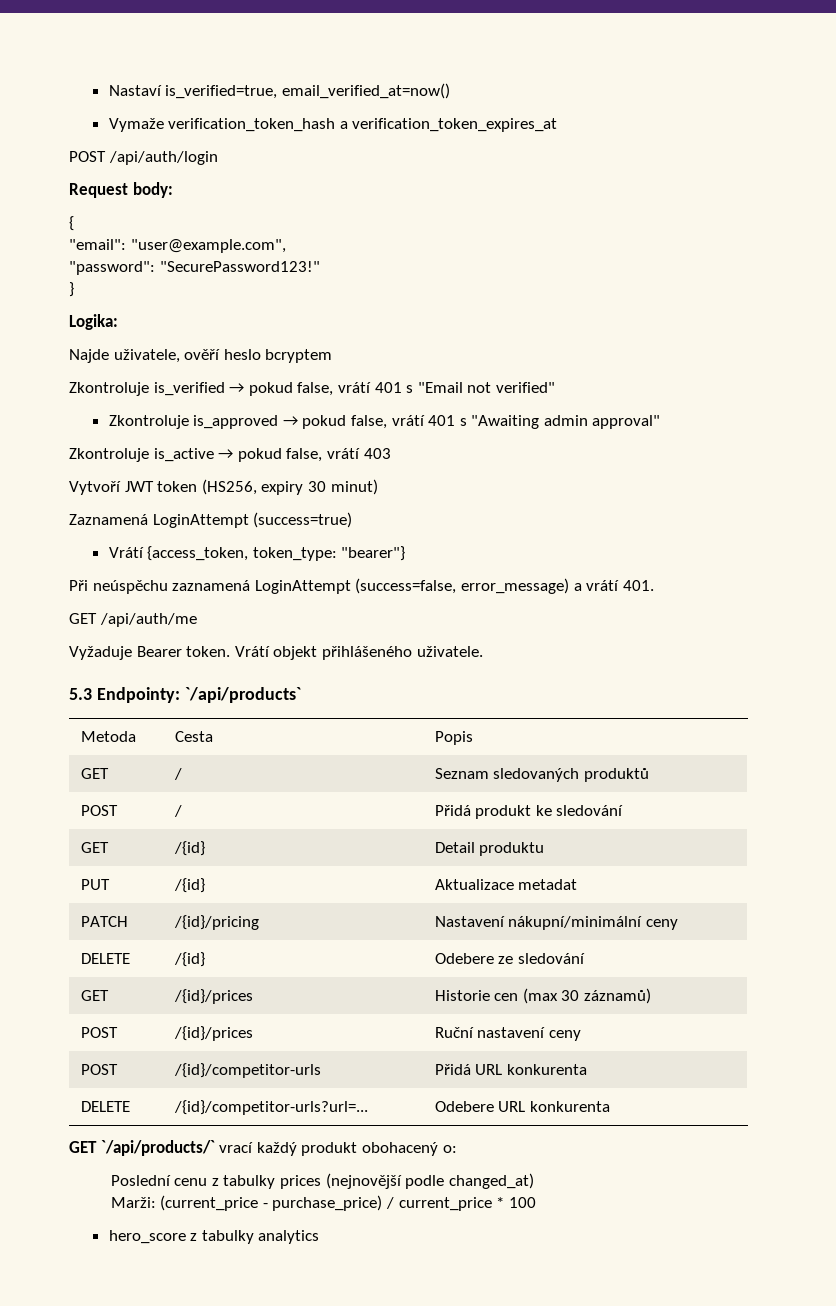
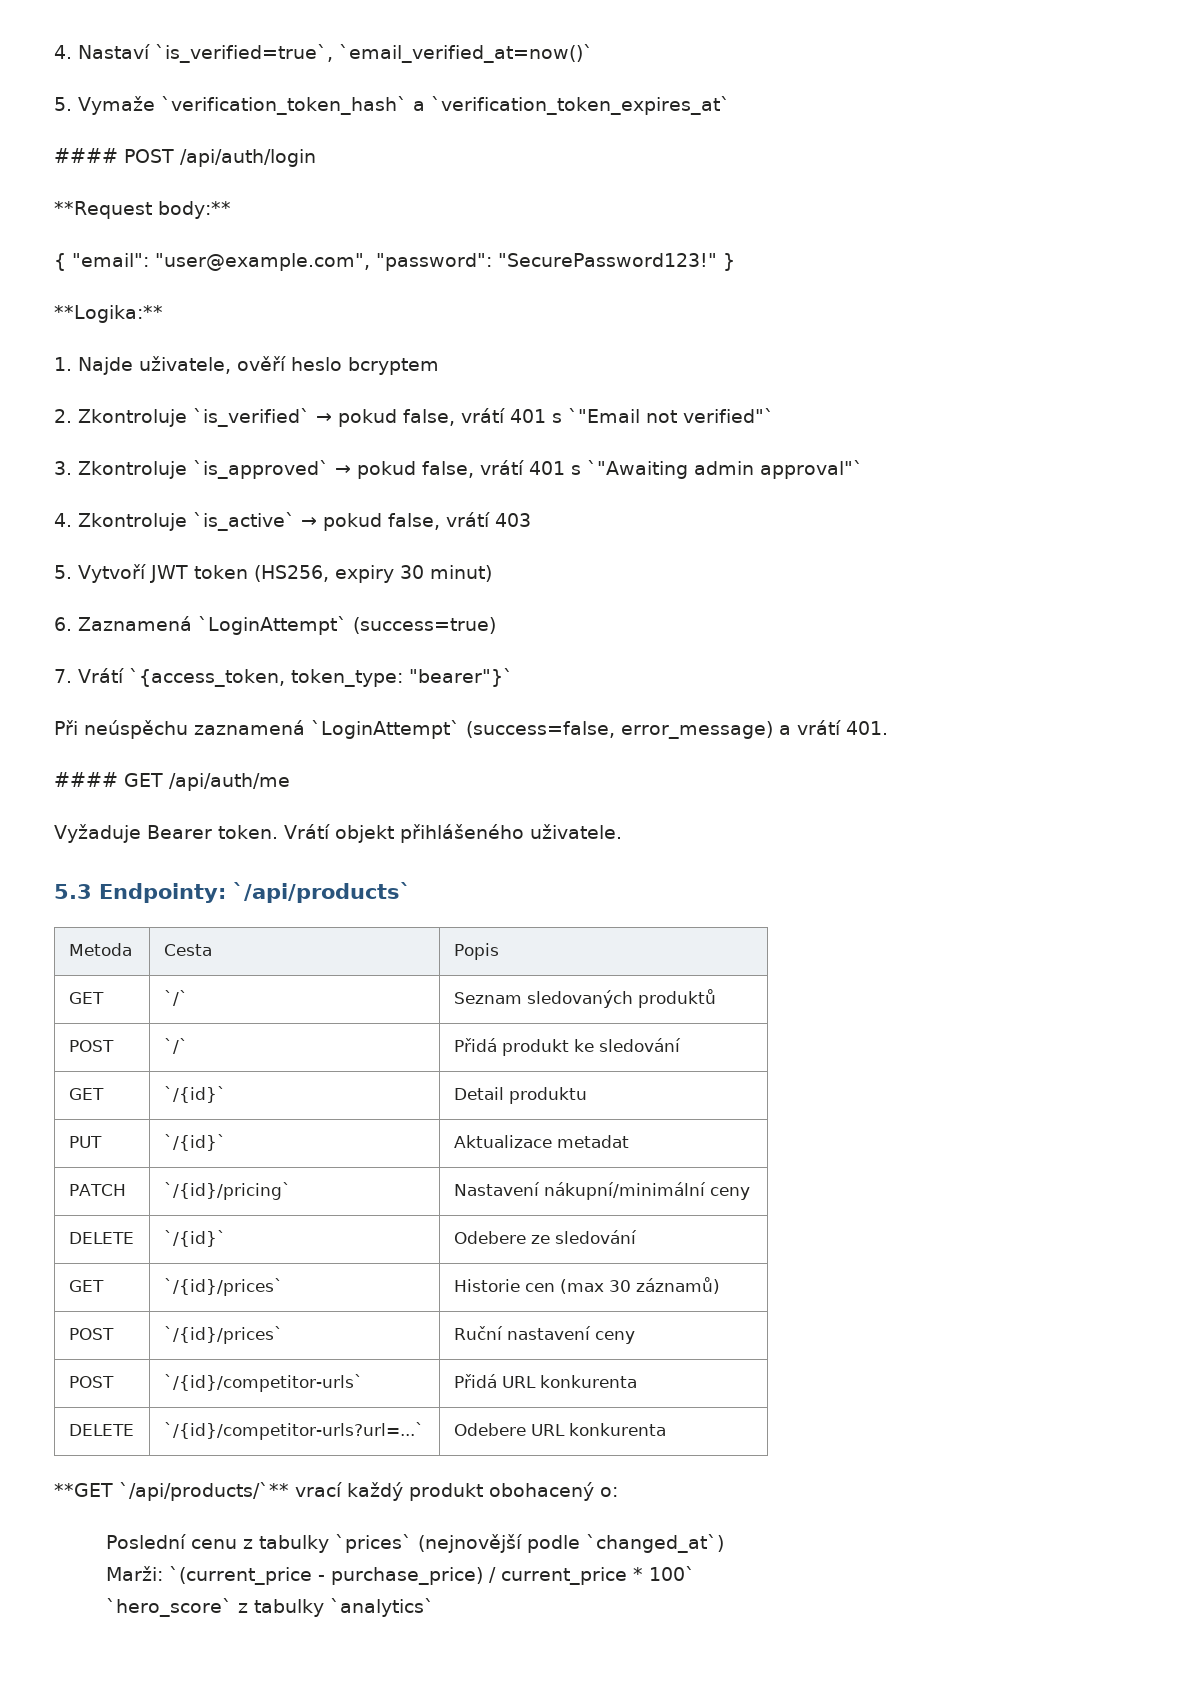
- Nastaví is_verified=true, email_verified_at=now()
- Vymaže verification_token_hash a verification_token_expires_at
- POST /api/auth/login
+ 4. Nastaví `is_verified=true`, `email_verified_at=now()`
+ 5. Vymaže `verification_token_hash` a `verification_token_expires_at`
+ #### POST /api/auth/login
- Request body:
+ **Request body:**
- {
- "email": "user@example.com",
- "password": "SecurePassword123!"
- }
+ { "email": "user@example.com", "password": "SecurePassword123!" }
- Logika:
- Najde uživatele, ověří heslo bcryptem
+ **Logika:**
+ 1. Najde uživatele, ověří heslo bcryptem
- Zkontroluje is_verified → pokud false, vrátí 401 s "Email not verified"
- Zkontroluje is_approved → pokud false, vrátí 401 s "Awaiting admin approval"
- Zkontroluje is_active → pokud false, vrátí 403
+ 2. Zkontroluje `is_verified` → pokud false, vrátí 401 s `"Email not verified"`
+ 3. Zkontroluje `is_approved` → pokud false, vrátí 401 s `"Awaiting admin approval"`
+ 4. Zkontroluje `is_active` → pokud false, vrátí 403
- Vytvoří JWT token (HS256, expiry 30 minut)
+ 5. Vytvoří JWT token (HS256, expiry 30 minut)
- Zaznamená LoginAttempt (success=true)
- Vrátí {access_token, token_type: "bearer"}
+ 6. Zaznamená `LoginAttempt` (success=true)
+ 7. Vrátí `{access_token, token_type: "bearer"}`
- Při neúspěchu zaznamená LoginAttempt (success=false, error_message) a vrátí 401.
+ Při neúspěchu zaznamená `LoginAttempt` (success=false, error_message) a vrátí 401.
- GET /api/auth/me
+ #### GET /api/auth/me
- GET | / | Seznam sledovaných produktů
+ GET | `/` | Seznam sledovaných produktů
- POST | / | Přidá produkt ke sledování
+ POST | `/` | Přidá produkt ke sledování
- GET | /{id} | Detail produktu
+ GET | `/{id}` | Detail produktu
- PUT | /{id} | Aktualizace metadat
+ PUT | `/{id}` | Aktualizace metadat
- PATCH | /{id}/pricing | Nastavení nákupní/minimální ceny
+ PATCH | `/{id}/pricing` | Nastavení nákupní/minimální ceny
- DELETE | /{id} | Odebere ze sledování
+ DELETE | `/{id}` | Odebere ze sledování
- GET | /{id}/prices | Historie cen (max 30 záznamů)
+ GET | `/{id}/prices` | Historie cen (max 30 záznamů)
- POST | /{id}/prices | Ruční nastavení ceny
+ POST | `/{id}/prices` | Ruční nastavení ceny
- POST | /{id}/competitor-urls | Přidá URL konkurenta
+ POST | `/{id}/competitor-urls` | Přidá URL konkurenta
- DELETE | /{id}/competitor-urls?url=... | Odebere URL konkurenta
+ DELETE | `/{id}/competitor-urls?url=...` | Odebere URL konkurenta
- GET `/api/products/` vrací každý produkt obohacený o:
+ **GET `/api/products/`** vrací každý produkt obohacený o:
- Poslední cenu z tabulky prices (nejnovější podle changed_at)
+ Poslední cenu z tabulky `prices` (nejnovější podle `changed_at`)
- Marži: (current_price - purchase_price) / current_price * 100
- hero_score z tabulky analytics
+ Marži: `(current_price - purchase_price) / current_price * 100`
+ `hero_score` z tabulky `analytics`

